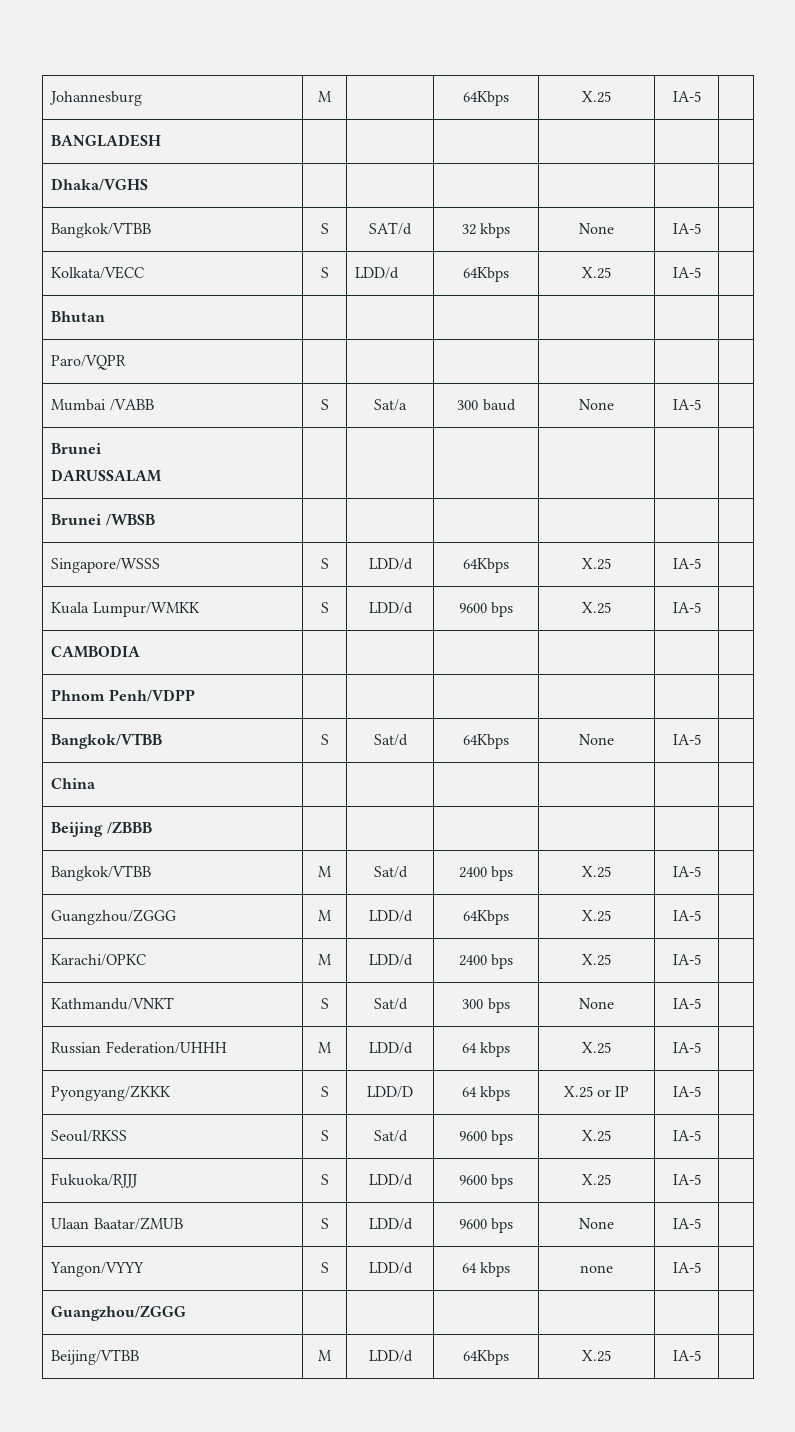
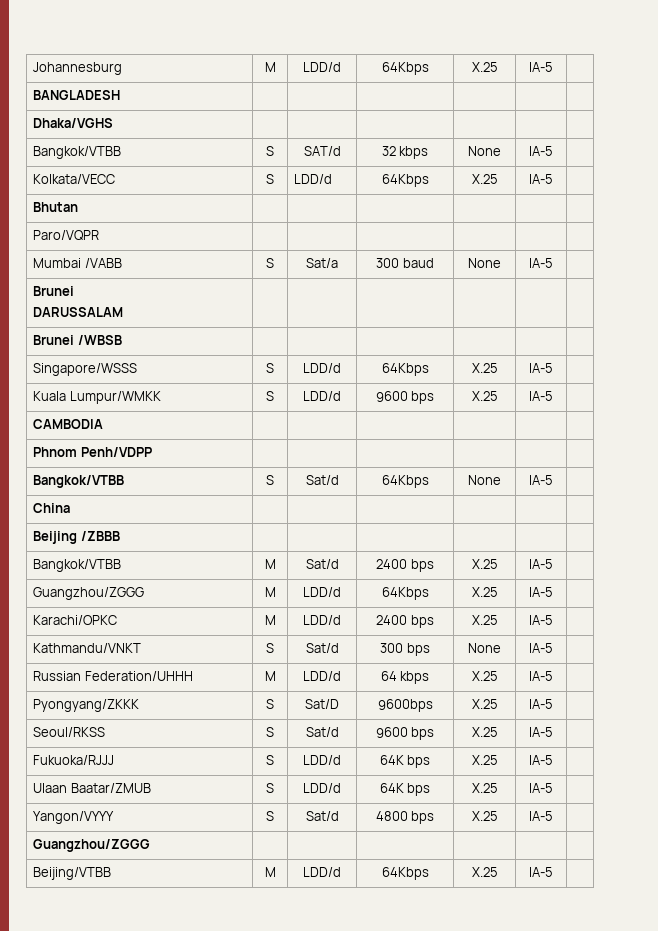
- Johannesburg | M | | 64Kbps | X.25 | IA-5 |
+ Johannesburg | M | LDD/d | 64Kbps | X.25 | IA-5 |
- Pyongyang/ZKKK | S | LDD/D | 64 kbps | X.25 or IP | IA-5 |
+ Pyongyang/ZKKK | S | Sat/D | 9600bps | X.25 | IA-5 |
- Fukuoka/RJJJ | S | LDD/d | 9600 bps | X.25 | IA-5 |
+ Fukuoka/RJJJ | S | LDD/d | 64K bps | X.25 | IA-5 |
- Ulaan Baatar/ZMUB | S | LDD/d | 9600 bps | None | IA-5 |
+ Ulaan Baatar/ZMUB | S | LDD/d | 64K bps | X.25 | IA-5 |
- Yangon/VYYY | S | LDD/d | 64 kbps | none | IA-5 |
+ Yangon/VYYY | S | Sat/d | 4800 bps | X.25 | IA-5 |

